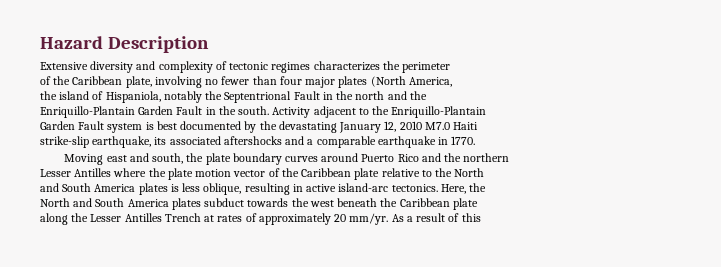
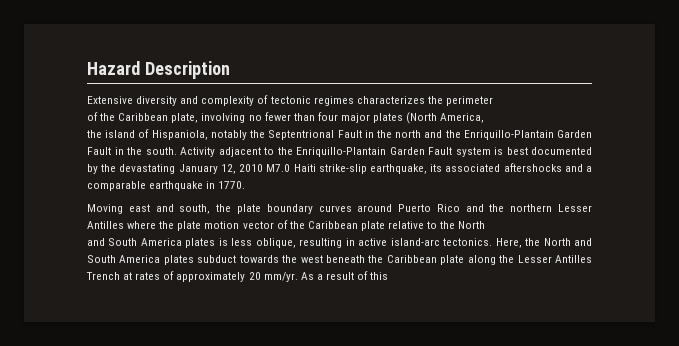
- the island of Hispaniola, notably the Septentrional Fault in the north and the
- Enriquillo-Plantain Garden Fault in the south.
+ the island of Hispaniola, notably the Septentrional Fault in the north and the Enriquillo-Plantain Garden Fault in the south.
- Activity adjacent to the Enriquillo-Plantain
- Garden Fault system is best documented by the devastating January 12, 2010 M7.0 Haiti
- strike-slip earthquake, its associated aftershocks and a comparable earthquake in 1770.
+ Activity adjacent to the Enriquillo-Plantain Garden Fault system is best documented by the devastating January 12, 2010 M7.0 Haiti strike-slip earthquake, its associated aftershocks and a comparable earthquake in 1770.
- Moving east and south, the plate boundary curves around Puerto Rico and the northern
- Lesser Antilles where the plate motion vector of the Caribbean plate relative to the North
+ Moving east and south, the plate boundary curves around Puerto Rico and the northern Lesser Antilles where the plate motion vector of the Caribbean plate relative to the North
- Here, the
- North and South America plates subduct towards the west beneath the Caribbean plate
- along the Lesser Antilles Trench at rates of approximately 20 mm/yr.
+ Here, the North and South America plates subduct towards the west beneath the Caribbean plate along the Lesser Antilles Trench at rates of approximately 20 mm/yr.

